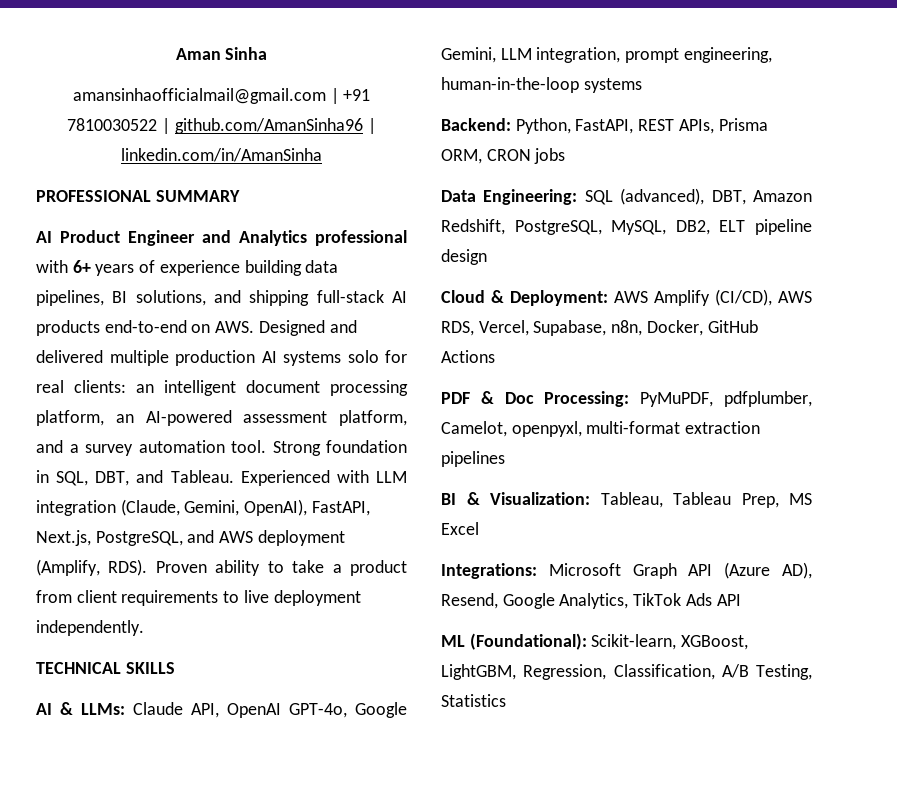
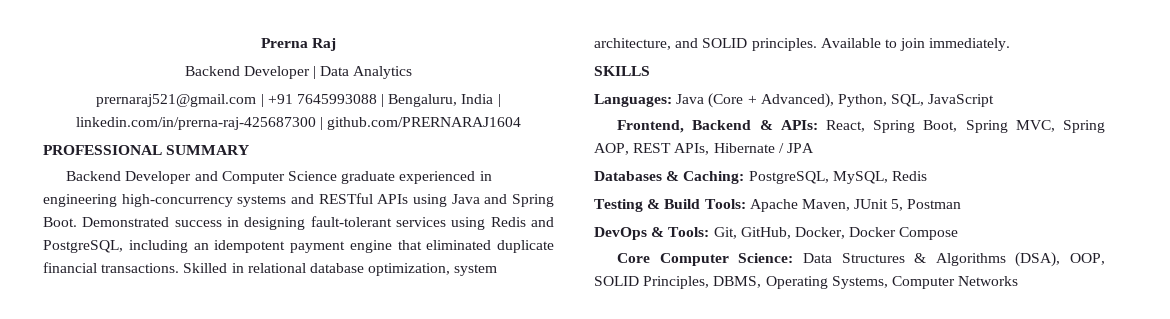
- Aman Sinha
- amansinhaofficialmail@gmail.com | +91 7810030522 | github.com/AmanSinha96 | linkedin.com/in/AmanSinha
+ Prerna Raj
+ Backend Developer | Data Analytics
+ prernaraj521@gmail.com | +91 7645993088 | Bengaluru, India | linkedin.com/in/prerna-raj-425687300 | github.com/PRERNARAJ1604
  PROFESSIONAL SUMMARY
- AI Product Engineer and Analytics professional with 6+ years of experience building data pipelines, BI solutions, and shipping full-stack AI products end-to-end on AWS. Designed and delivered multiple production AI systems solo for real clients: an intelligent document processing platform, an AI-powered assessment platform, and a survey automation tool. Strong foundation in SQL, DBT, and Tableau. Experienced with LLM integration (Claude, Gemini, OpenAI), FastAPI, Next.js, PostgreSQL, and AWS deployment (Amplify, RDS). Proven ability to take a product from client requirements to live deployment independently.
- TECHNICAL SKILLS
- AI & LLMs: Claude API, OpenAI GPT-4o, Google Gemini, LLM integration, prompt engineering, human-in-the-loop systems
- Backend: Python, FastAPI, REST APIs, Prisma ORM, CRON jobs
- Data Engineering: SQL (advanced), DBT, Amazon Redshift, PostgreSQL, MySQL, DB2, ELT pipeline design
- Cloud & Deployment: AWS Amplify (CI/CD), AWS RDS, Vercel, Supabase, n8n, Docker, GitHub Actions
- PDF & Doc Processing: PyMuPDF, pdfplumber, Camelot, openpyxl, multi-format extraction pipelines
- BI & Visualization: Tableau, Tableau Prep, MS Excel
- Integrations: Microsoft Graph API (Azure AD), Resend, Google Analytics, TikTok Ads API
- ML (Foundational): Scikit-learn, XGBoost, LightGBM, Regression, Classification, A/B Testing, Statistics
+ Backend Developer and Computer Science graduate experienced in engineering high-concurrency systems and RESTful APIs using Java and Spring Boot. Demonstrated success in designing fault-tolerant services using Redis and PostgreSQL, including an idempotent payment engine that eliminated duplicate financial transactions. Skilled in relational database optimization, system architecture, and SOLID principles. Available to join immediately.
+ SKILLS
+ Languages: Java (Core + Advanced), Python, SQL, JavaScript
+ Frontend, Backend & APIs: React, Spring Boot, Spring MVC, Spring AOP, REST APIs, Hibernate / JPA
+ Databases & Caching: PostgreSQL, MySQL, Redis
+ Testing & Build Tools: Apache Maven, JUnit 5, Postman
+ DevOps & Tools: Git, GitHub, Docker, Docker Compose
+ Core Computer Science: Data Structures & Algorithms (DSA), OOP, SOLID Principles, DBMS, Operating Systems, Computer Networks

